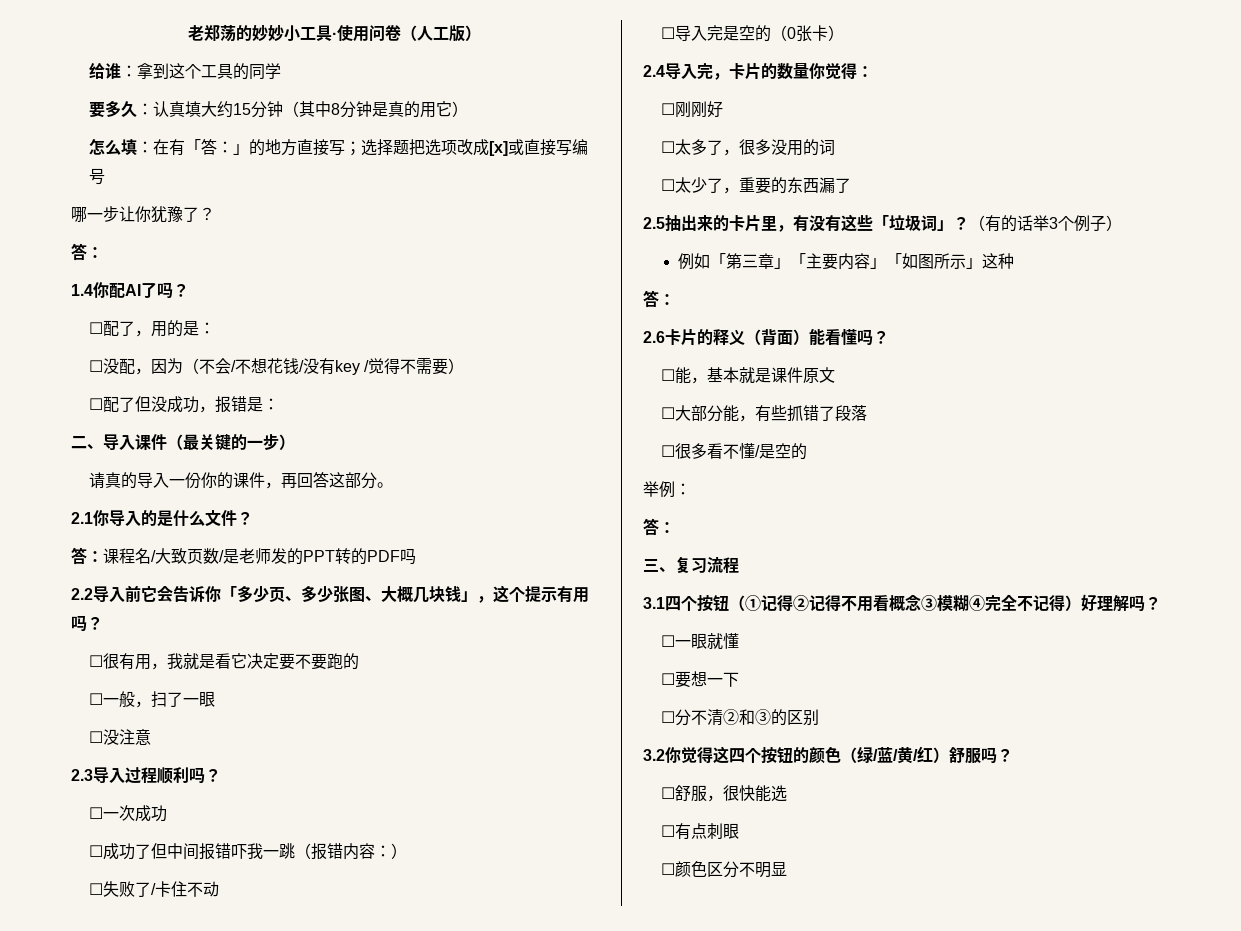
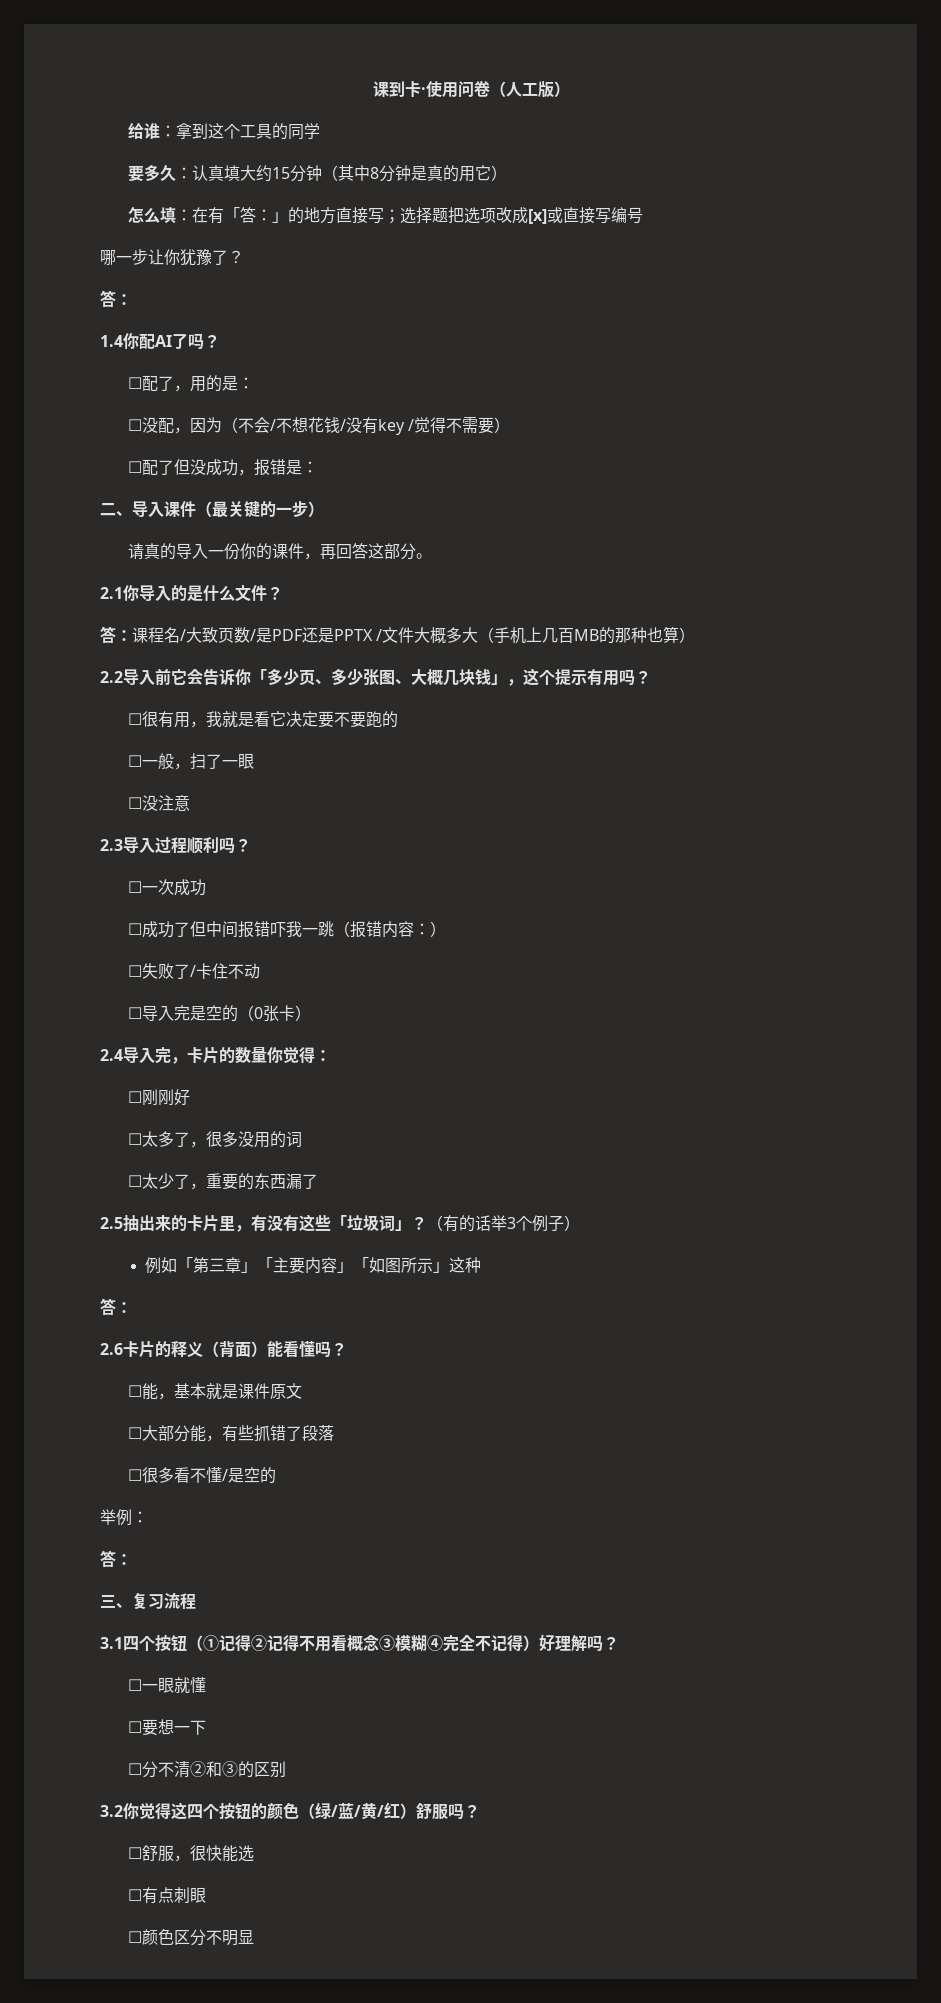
- 老郑荡的妙妙小工具·使用问卷（人工版）
+ 课到卡·使用问卷（人工版）
- 答：课程名/大致页数/是老师发的PPT转的PDF吗
+ 答：课程名/大致页数/是PDF还是PPTX /文件大概多大（手机上几百MB的那种也算）

